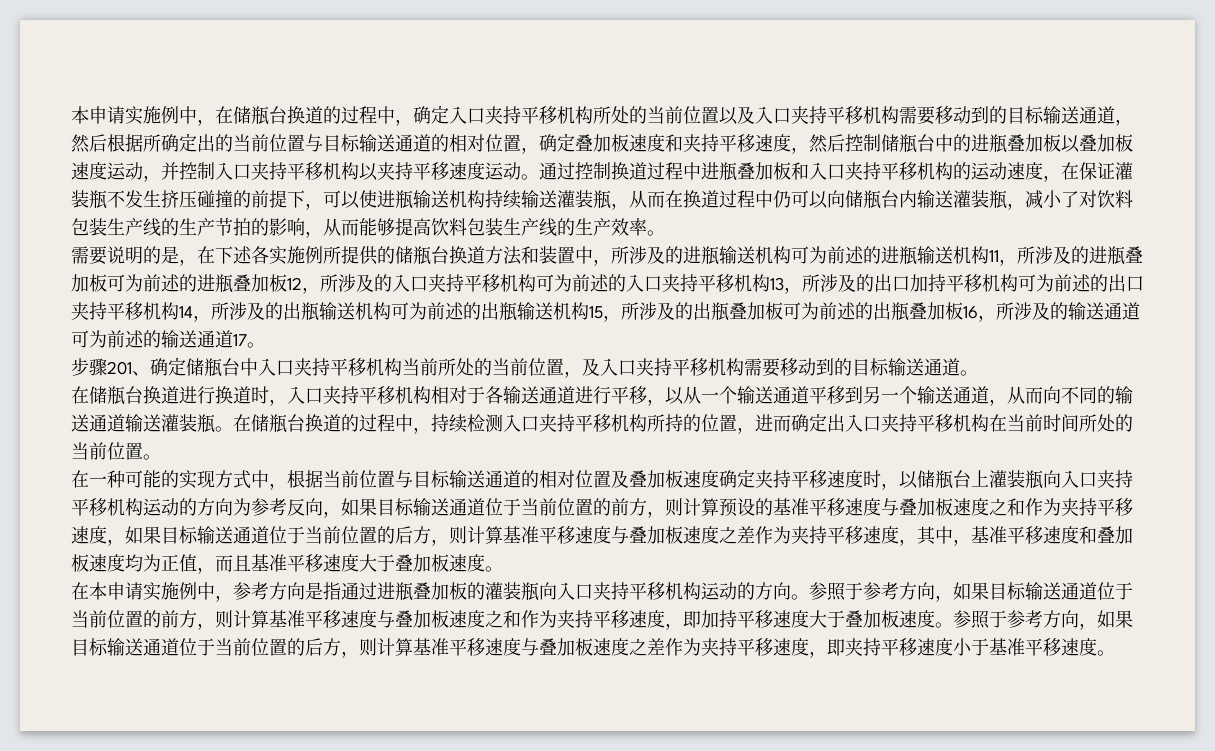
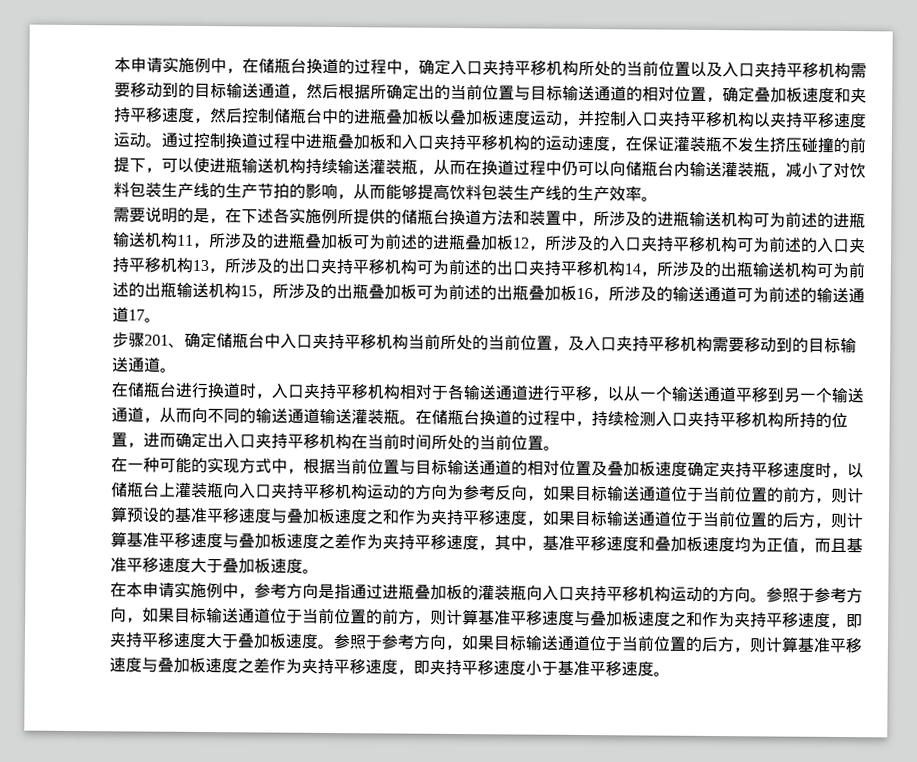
- 需要说明的是，在下述各实施例所提供的储瓶台换道方法和装置中，所涉及的进瓶输送机构可为前述的进瓶输送机构11，所涉及的进瓶叠加板可为前述的进瓶叠加板12，所涉及的入口夹持平移机构可为前述的入口夹持平移机构13，所涉及的出口加持平移机构可为前述的出口夹持平移机构14，所涉及的出瓶输送机构可为前述的出瓶输送机构15，所涉及的出瓶叠加板可为前述的出瓶叠加板16，所涉及的输送通道可为前述的输送通道17。
+ 需要说明的是，在下述各实施例所提供的储瓶台换道方法和装置中，所涉及的进瓶输送机构可为前述的进瓶输送机构11，所涉及的进瓶叠加板可为前述的进瓶叠加板12，所涉及的入口夹持平移机构可为前述的入口夹持平移机构13，所涉及的出口夹持平移机构可为前述的出口夹持平移机构14，所涉及的出瓶输送机构可为前述的出瓶输送机构15，所涉及的出瓶叠加板可为前述的出瓶叠加板16，所涉及的输送通道可为前述的输送通道17。
- 在储瓶台换道进行换道时，入口夹持平移机构相对于各输送通道进行平移，以从一个输送通道平移到另一个输送通道，从而向不同的输送通道输送灌装瓶。
+ 在储瓶台进行换道时，入口夹持平移机构相对于各输送通道进行平移，以从一个输送通道平移到另一个输送通道，从而向不同的输送通道输送灌装瓶。
- 参照于参考方向，如果目标输送通道位于当前位置的前方，则计算基准平移速度与叠加板速度之和作为夹持平移速度，即加持平移速度大于叠加板速度。
+ 参照于参考方向，如果目标输送通道位于当前位置的前方，则计算基准平移速度与叠加板速度之和作为夹持平移速度，即夹持平移速度大于叠加板速度。

